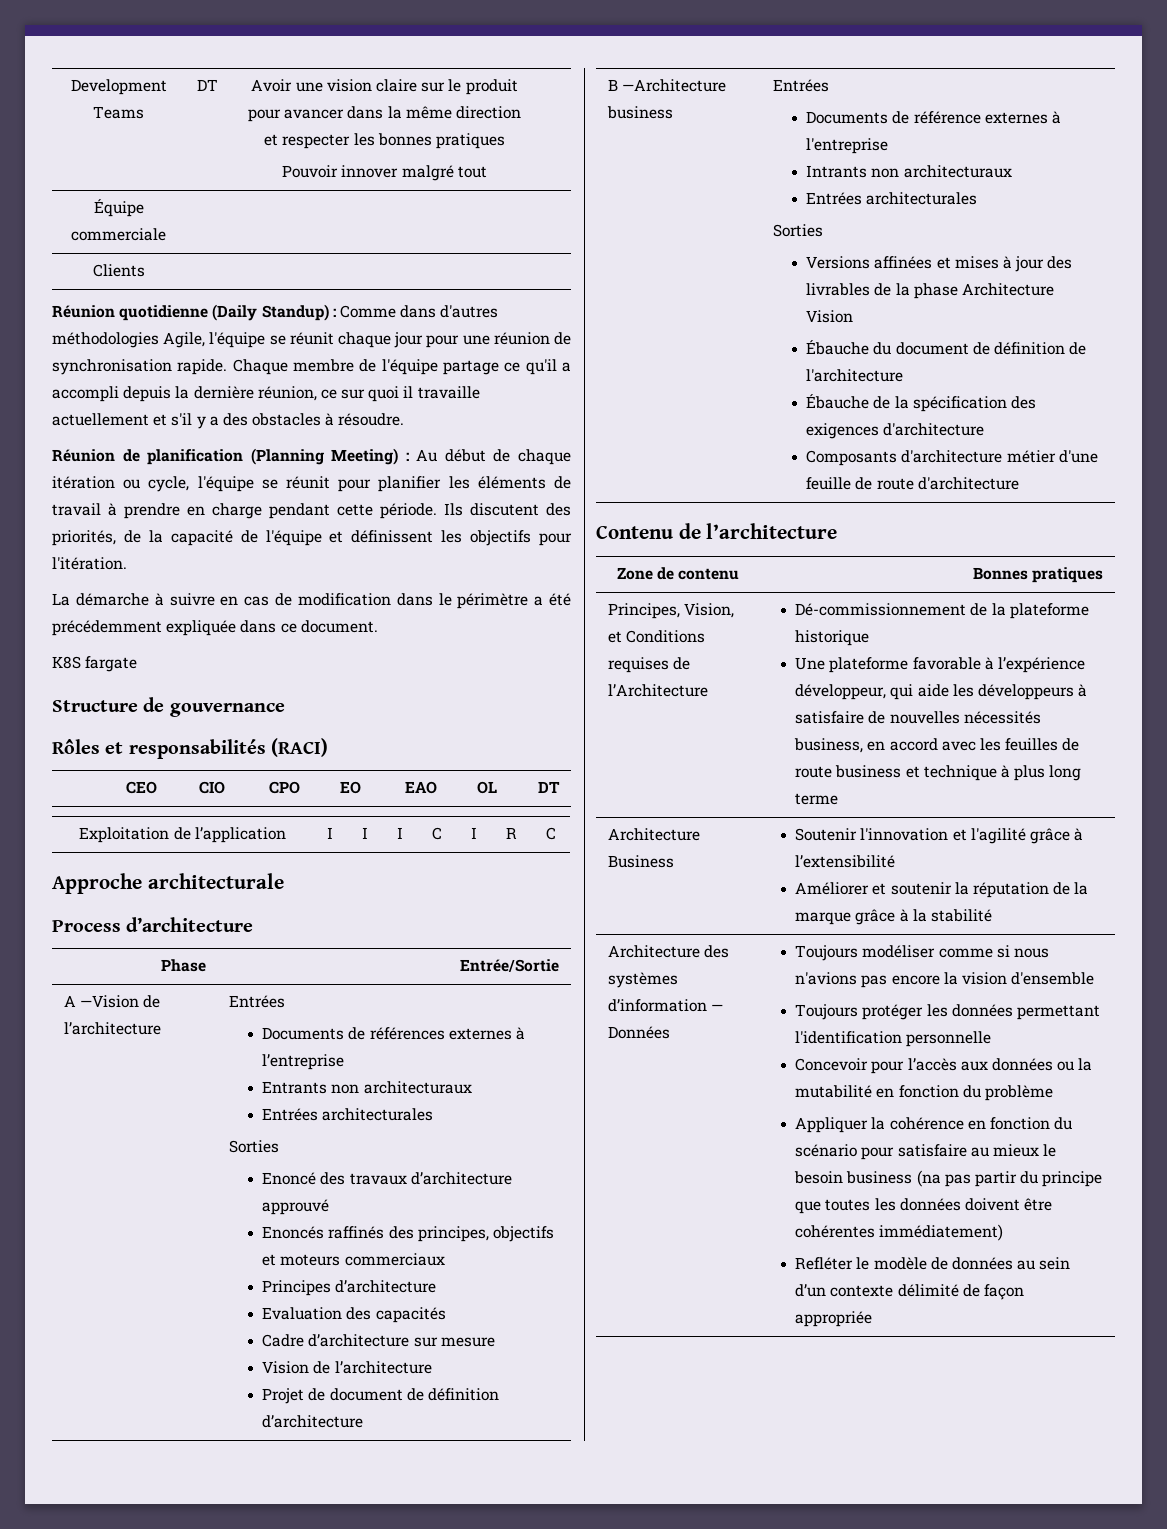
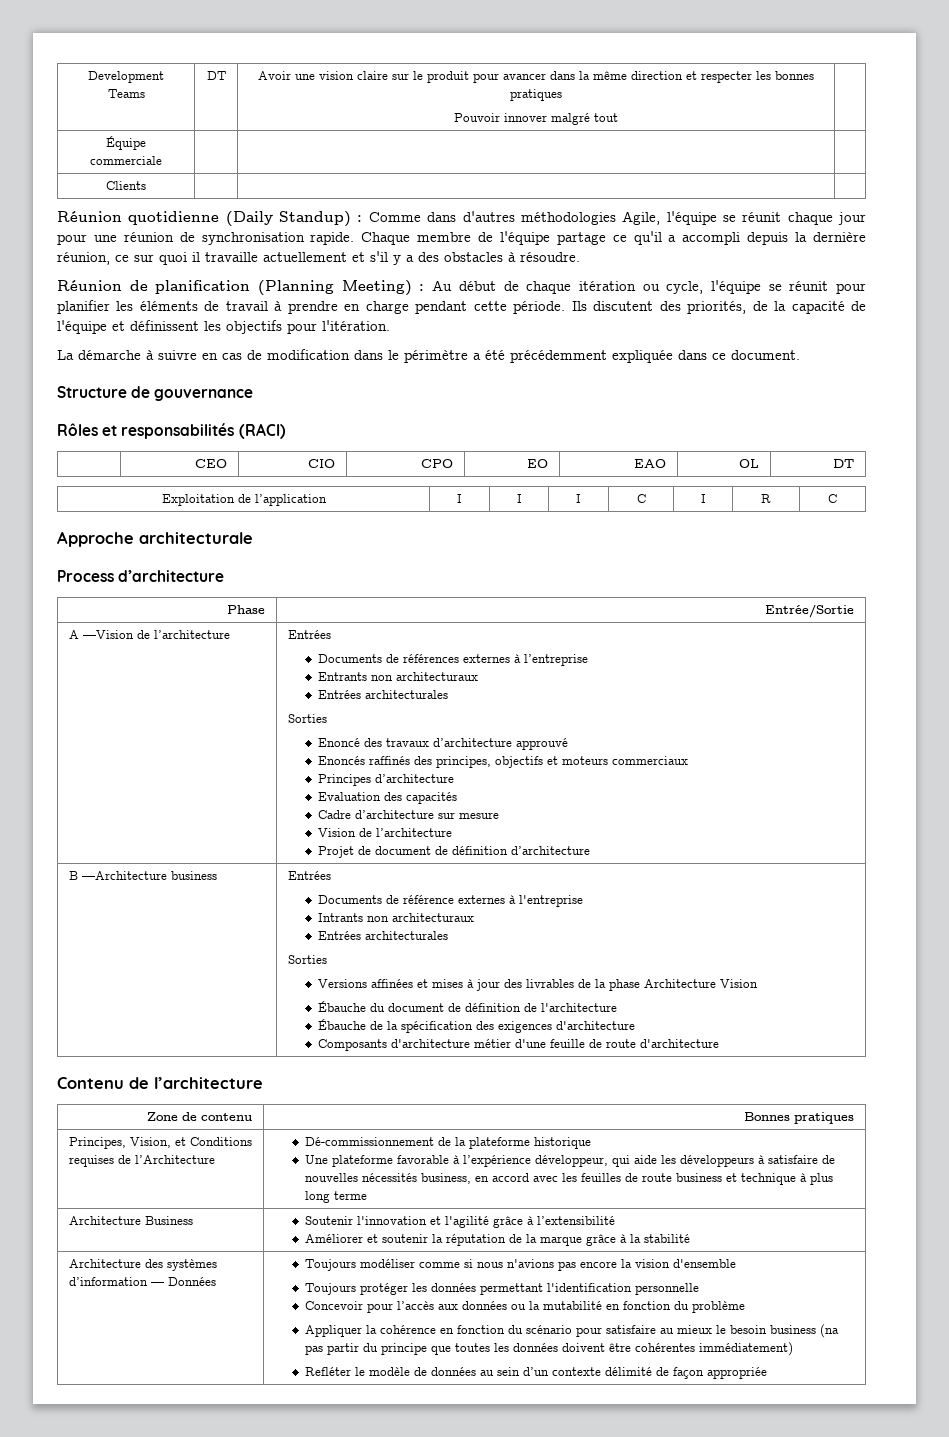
- K8S fargate

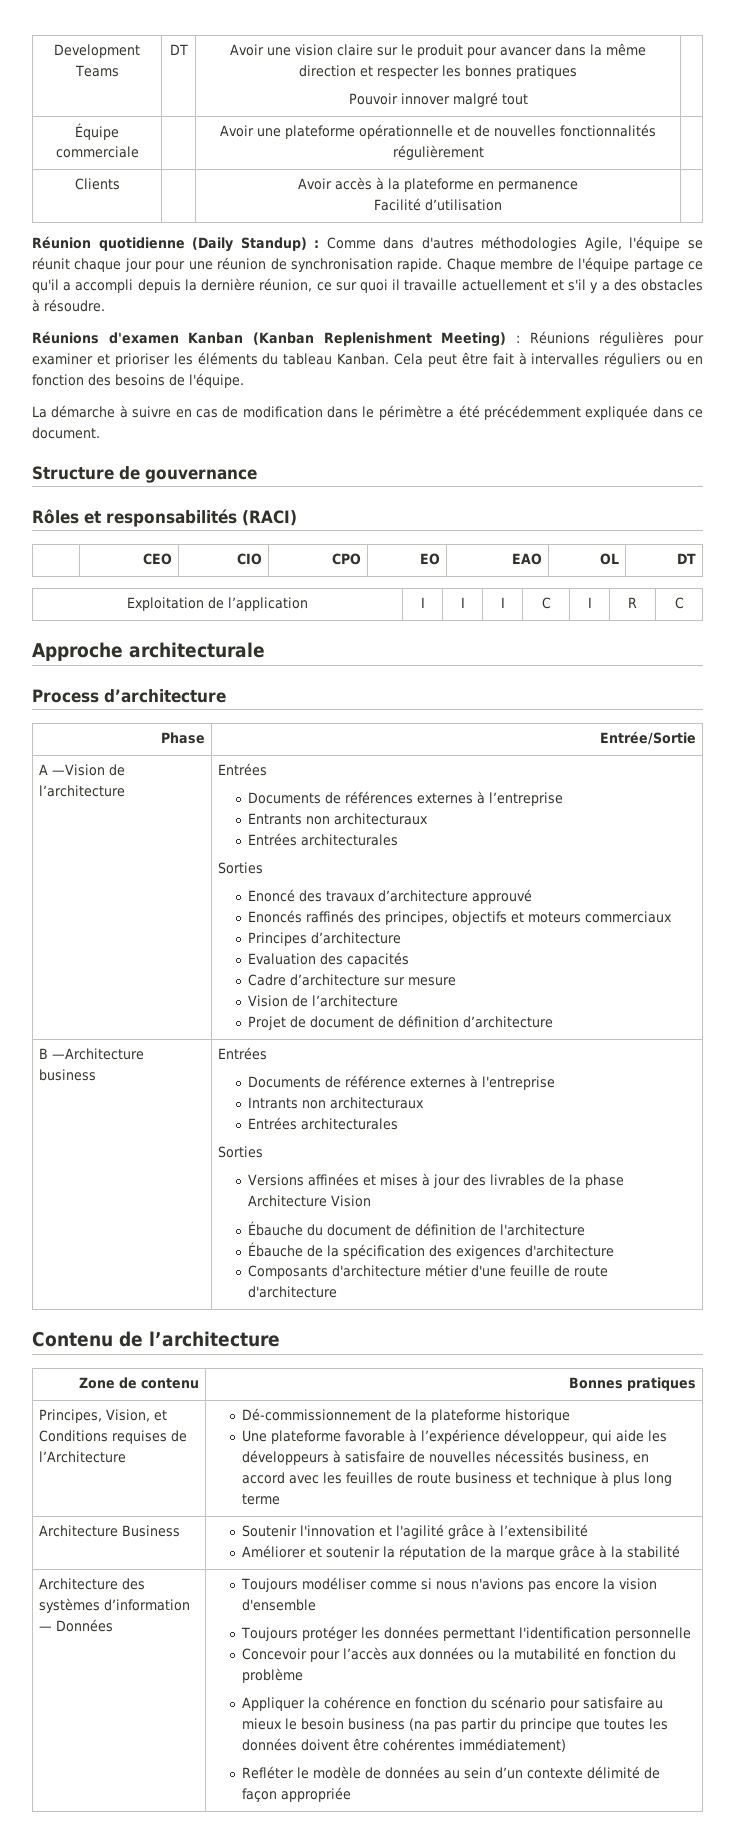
- Équipe commerciale | | |
- Clients | | |
+ Équipe commerciale | | Avoir une plateforme opérationnelle et de nouvelles fonctionnalités régulièrement |
+ Clients | | Avoir accès à la plateforme en permanence
+ Facilité d’utilisation |
- Réunion de planification (Planning Meeting) : Au début de chaque itération ou cycle, l'équipe se réunit pour planifier les éléments de travail à prendre en charge pendant cette période. Ils discutent des priorités, de la capacité de l'équipe et définissent les objectifs pour l'itération.
+ Réunions d'examen Kanban (Kanban Replenishment Meeting) : Réunions régulières pour examiner et prioriser les éléments du tableau Kanban. Cela peut être fait à intervalles réguliers ou en fonction des besoins de l'équipe.

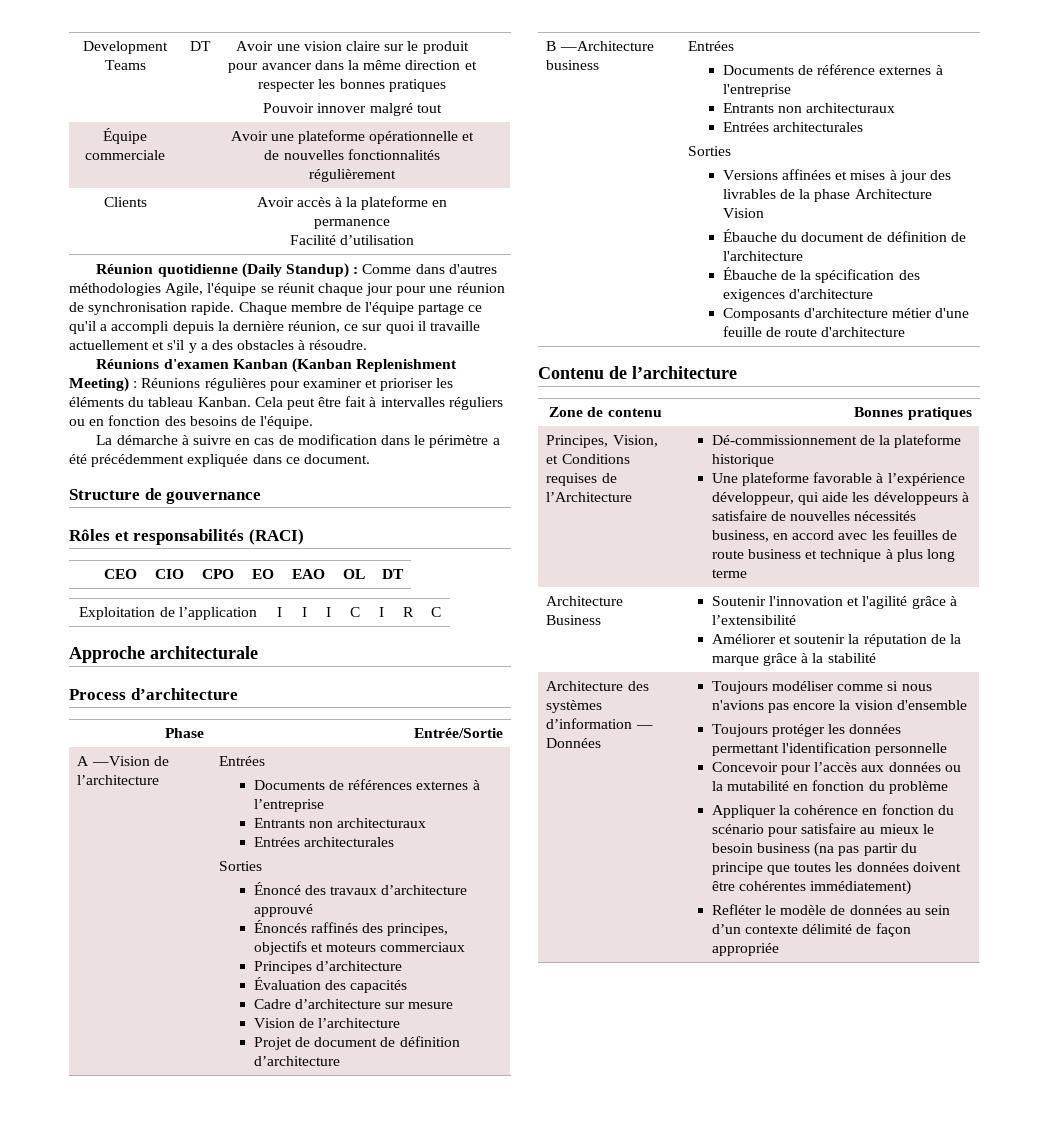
- Enoncé des travaux d’architecture approuvé
+ Énoncé des travaux d’architecture approuvé
- Enoncés raffinés des principes, objectifs et moteurs commerciaux
+ Énoncés raffinés des principes, objectifs et moteurs commerciaux
- Evaluation des capacités
+ Évaluation des capacités
  Documents de référence externes à l'entreprise
- Intrants non architecturaux
+ Entrants non architecturaux

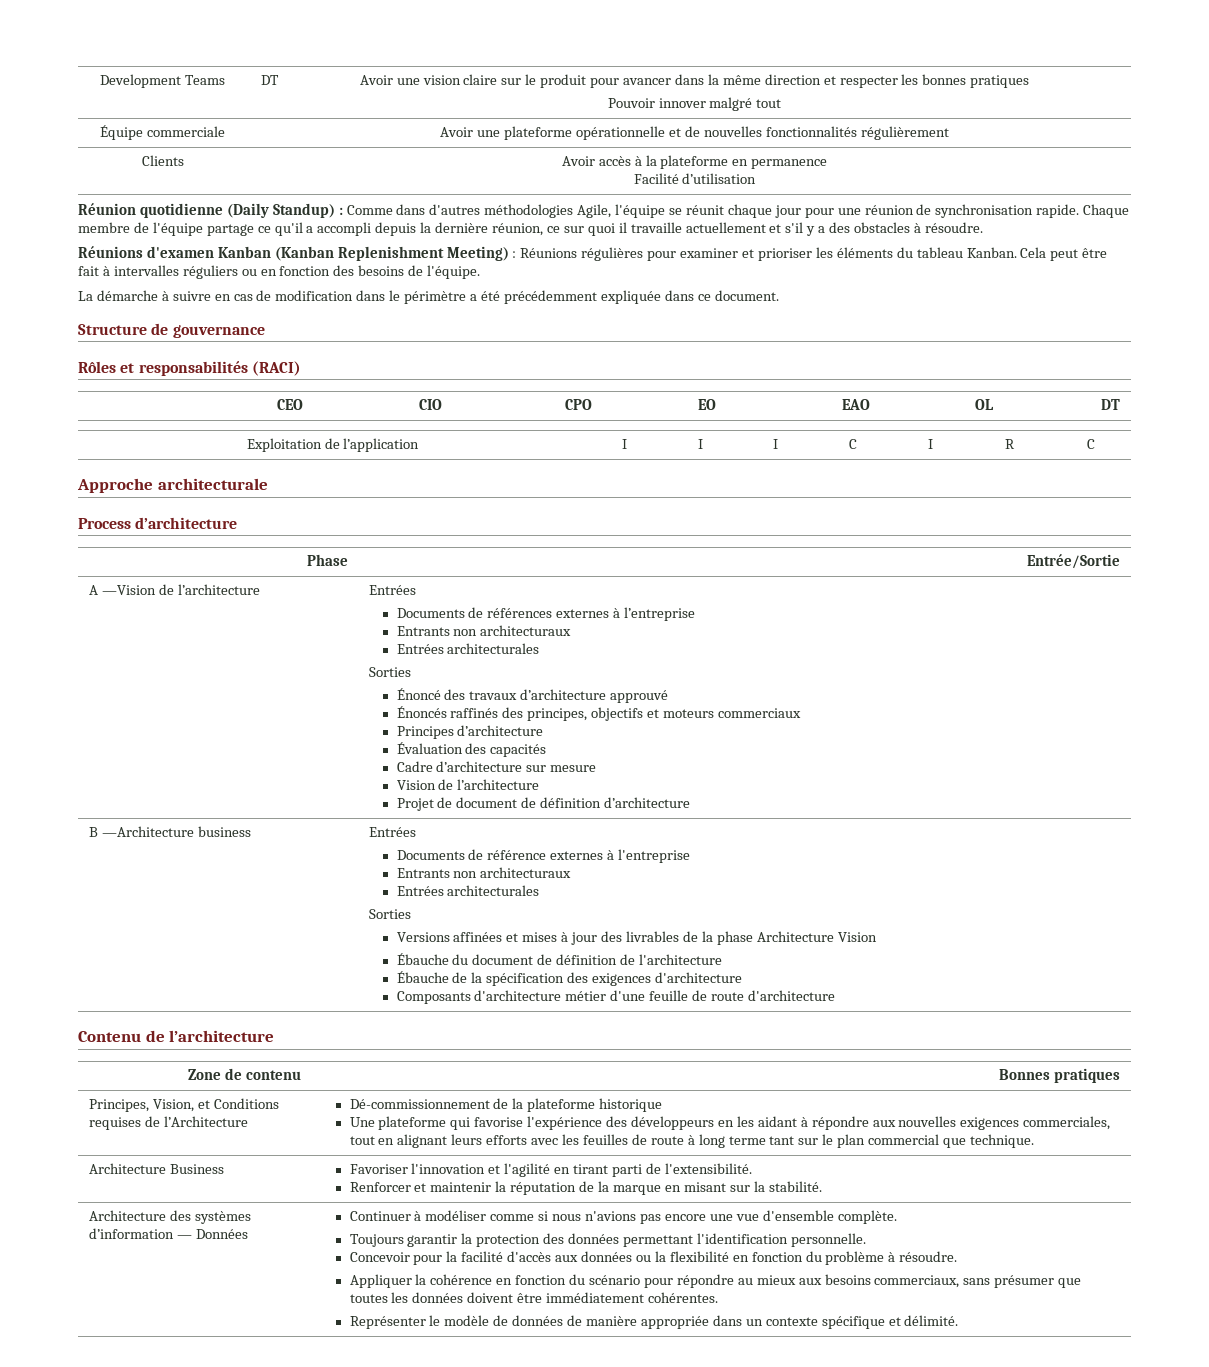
- Une plateforme favorable à l’expérience développeur, qui aide les développeurs à satisfaire de nouvelles nécessités business, en accord avec les feuilles de route business et technique à plus long terme
+ Une plateforme qui favorise l'expérience des développeurs en les aidant à répondre aux nouvelles exigences commerciales, tout en alignant leurs efforts avec les feuilles de route à long terme tant sur le plan commercial que technique.
- Architecture Business | Soutenir l'innovation et l'agilité grâce à l’extensibilité
- Améliorer et soutenir la réputation de la marque grâce à la stabilité
+ Architecture Business | Favoriser l'innovation et l'agilité en tirant parti de l'extensibilité.
+ Renforcer et maintenir la réputation de la marque en misant sur la stabilité.
- Toujours modéliser comme si nous n'avions pas encore la vision d'ensemble
- Toujours protéger les données permettant l'identification personnelle
+ Continuer à modéliser comme si nous n'avions pas encore une vue d'ensemble complète.
+ Toujours garantir la protection des données permettant l'identification personnelle.
- Concevoir pour l’accès aux données ou la mutabilité en fonction du problème
+ Concevoir pour la facilité d'accès aux données ou la flexibilité en fonction du problème à résoudre.
- Appliquer la cohérence en fonction du scénario pour satisfaire au mieux le besoin business (na pas partir du principe que toutes les données doivent être cohérentes immédiatement)
- Refléter le modèle de données au sein d’un contexte délimité de façon appropriée
+ Appliquer la cohérence en fonction du scénario pour répondre au mieux aux besoins commerciaux, sans présumer que toutes les données doivent être immédiatement cohérentes.
+ Représenter le modèle de données de manière appropriée dans un contexte spécifique et délimité.

